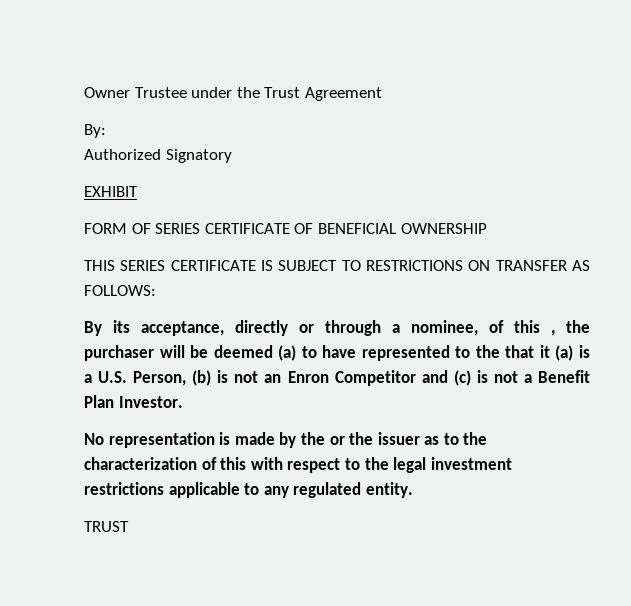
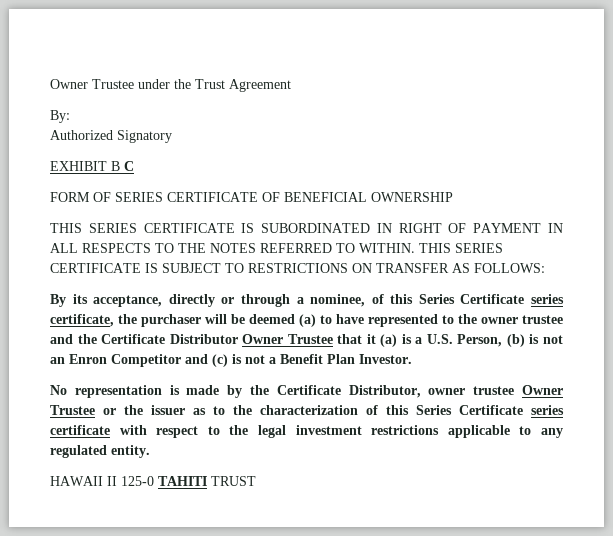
- EXHIBIT
+ EXHIBIT B C
- THIS SERIES CERTIFICATE IS SUBJECT TO RESTRICTIONS ON TRANSFER AS FOLLOWS:
+ THIS SERIES CERTIFICATE IS SUBORDINATED IN RIGHT OF PAYMENT IN ALL RESPECTS TO THE NOTES REFERRED TO WITHIN. THIS SERIES CERTIFICATE IS SUBJECT TO RESTRICTIONS ON TRANSFER AS FOLLOWS:
- By its acceptance, directly or through a nominee, of this , the purchaser will be deemed (a) to have represented to the that it (a) is a U.S. Person, (b) is not an Enron Competitor and (c) is not a Benefit Plan Investor.
+ By its acceptance, directly or through a nominee, of this Series Certificate series certificate, the purchaser will be deemed (a) to have represented to the owner trustee and the Certificate Distributor Owner Trustee that it (a) is a U.S. Person, (b) is not an Enron Competitor and (c) is not a Benefit Plan Investor.
- No representation is made by the or the issuer as to the characterization of this with respect to the legal investment restrictions applicable to any regulated entity.
+ No representation is made by the Certificate Distributor, owner trustee Owner Trustee or the issuer as to the characterization of this Series Certificate series certificate with respect to the legal investment restrictions applicable to any regulated entity.
- TRUST
+ HAWAII II 125-0 TAHITI TRUST

